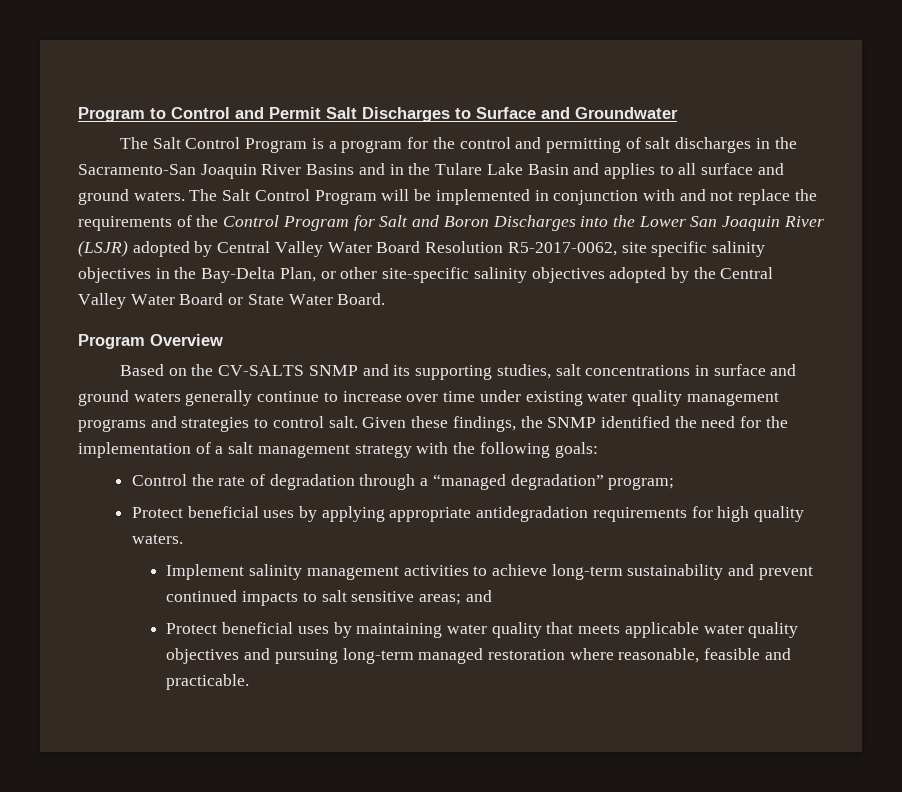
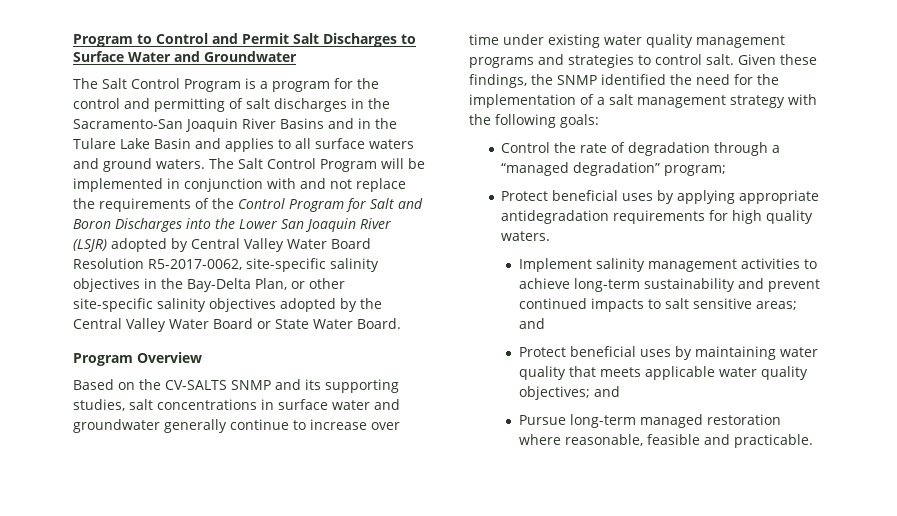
- Program to Control and Permit Salt Discharges to Surface and Groundwater
+ Program to Control and Permit Salt Discharges to Surface Water and Groundwater
- The Salt Control Program is a program for the control and permitting of salt discharges in the Sacramento-San Joaquin River Basins and in the Tulare Lake Basin and applies to all surface and ground waters.
+ The Salt Control Program is a program for the control and permitting of salt discharges in the Sacramento-San Joaquin River Basins and in the Tulare Lake Basin and applies to all surface waters and ground waters.
- The Salt Control Program will be implemented in conjunction with and not replace the requirements of the Control Program for Salt and Boron Discharges into the Lower San Joaquin River (LSJR) adopted by Central Valley Water Board Resolution R5-2017-0062, site specific salinity objectives in the Bay-Delta Plan, or other site-specific salinity objectives adopted by the Central Valley Water Board or State Water Board.
+ The Salt Control Program will be implemented in conjunction with and not replace the requirements of the Control Program for Salt and Boron Discharges into the Lower San Joaquin River (LSJR) adopted by Central Valley Water Board Resolution R5-2017-0062, site-specific salinity objectives in the Bay-Delta Plan, or other site-specific salinity objectives adopted by the Central Valley Water Board or State Water Board.
- Based on the CV-SALTS SNMP and its supporting studies, salt concentrations in surface and ground waters generally continue to increase over time under existing water quality management programs and strategies to control salt.
+ Based on the CV-SALTS SNMP and its supporting studies, salt concentrations in surface water and groundwater generally continue to increase over time under existing water quality management programs and strategies to control salt.
- Protect beneficial uses by maintaining water quality that meets applicable water quality objectives and pursuing long-term managed restoration where reasonable, feasible and practicable.
+ Protect beneficial uses by maintaining water quality that meets applicable water quality objectives; and
+ Pursue long-term managed restoration where reasonable, feasible and practicable.

